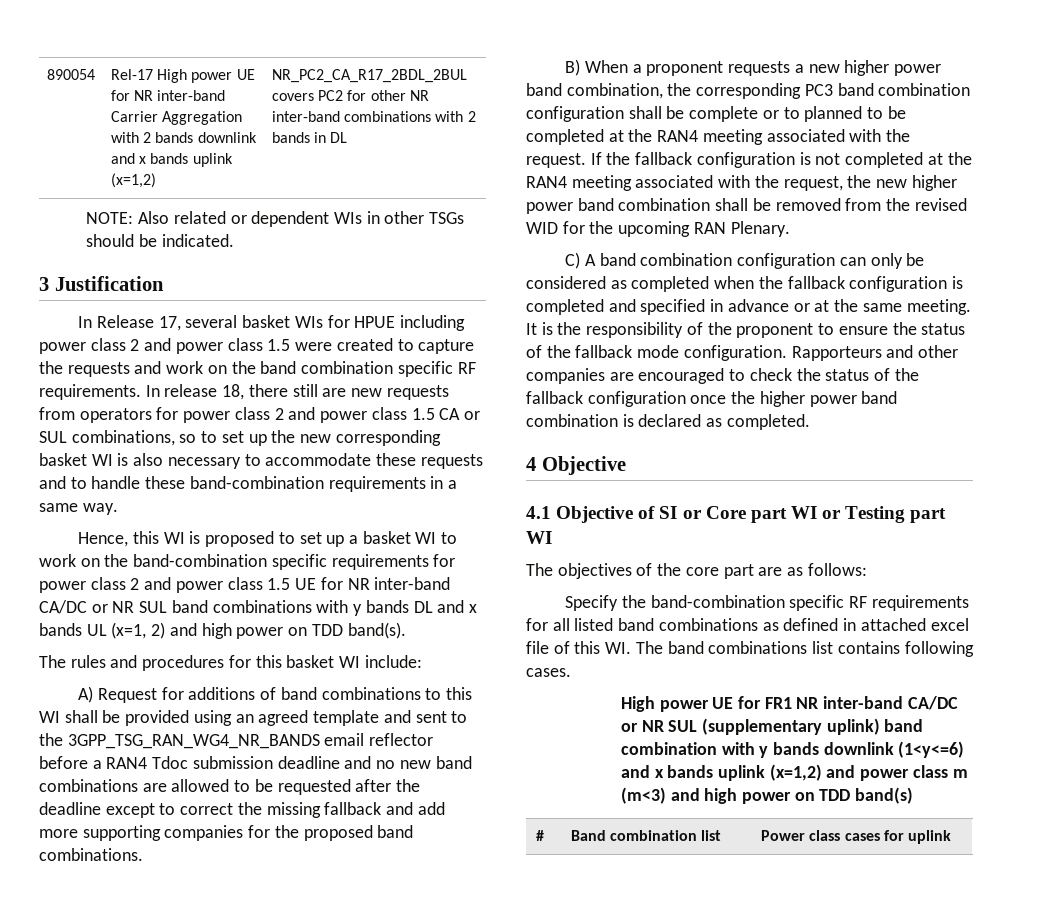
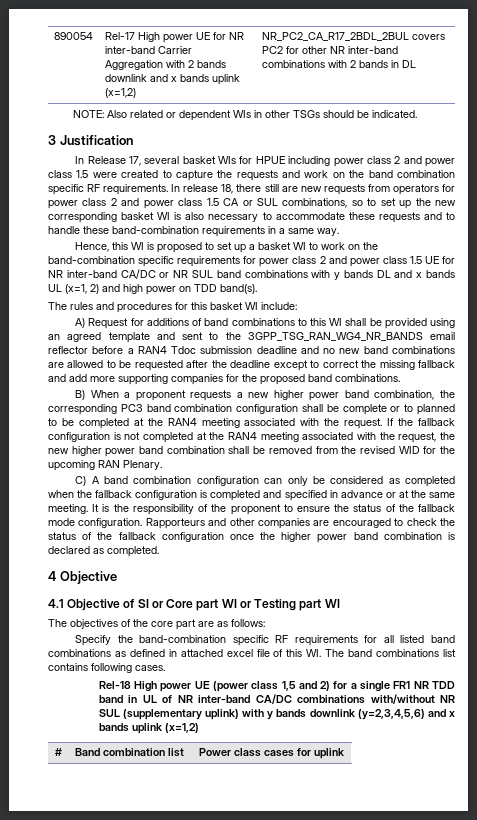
- High power UE for FR1 NR inter-band CA/DC or NR SUL (supplementary uplink) band combination with y bands downlink (1<y<=6) and x bands uplink (x=1,2) and power class m (m<3) and high power on TDD band(s)
+ Rel-18 High power UE (power class 1,5 and 2) for a single FR1 NR TDD band in UL of NR inter-band CA/DC combinations with/without NR SUL (supplementary uplink) with y bands downlink (y=2,3,4,5,6) and x bands uplink (x=1,2)

